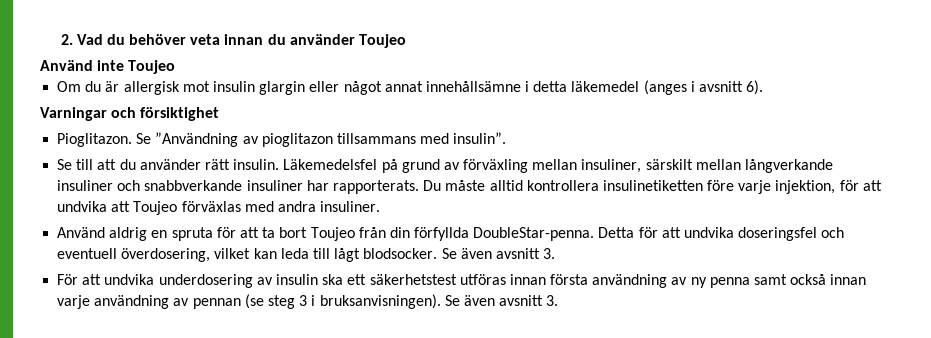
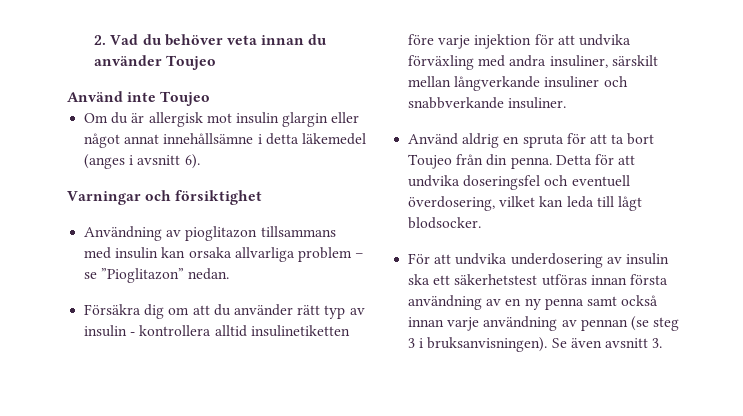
- Pioglitazon. Se ”Användning av pioglitazon tillsammans med insulin”.
- Se till att du använder rätt insulin. Läkemedelsfel på grund av förväxling mellan insuliner, särskilt mellan långverkande insuliner och snabbverkande insuliner har rapporterats. Du måste alltid kontrollera insulinetiketten före varje injektion, för att undvika att Toujeo förväxlas med andra insuliner.
+ Användning av pioglitazon tillsammans med insulin kan orsaka allvarliga problem – se ”Pioglitazon” nedan.
+ Försäkra dig om att du använder rätt typ av insulin - kontrollera alltid insulinetiketten före varje injektion för att undvika förväxling med andra insuliner, särskilt mellan långverkande insuliner och snabbverkande insuliner.
- Använd aldrig en spruta för att ta bort Toujeo från din förfyllda DoubleStar-penna.
+ Använd aldrig en spruta för att ta bort Toujeo från din penna.
- Detta för att undvika doseringsfel och eventuell överdosering, vilket kan leda till lågt blodsocker. Se även avsnitt 3.
+ Detta för att undvika doseringsfel och eventuell överdosering, vilket kan leda till lågt blodsocker.
- För att undvika underdosering av insulin ska ett säkerhetstest utföras innan första användning av ny penna samt också innan varje användning av pennan (se steg 3 i bruksanvisningen).
+ För att undvika underdosering av insulin ska ett säkerhetstest utföras innan första användning av en ny penna samt också innan varje användning av pennan (se steg 3 i bruksanvisningen).

